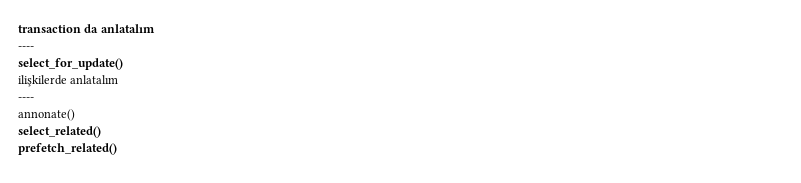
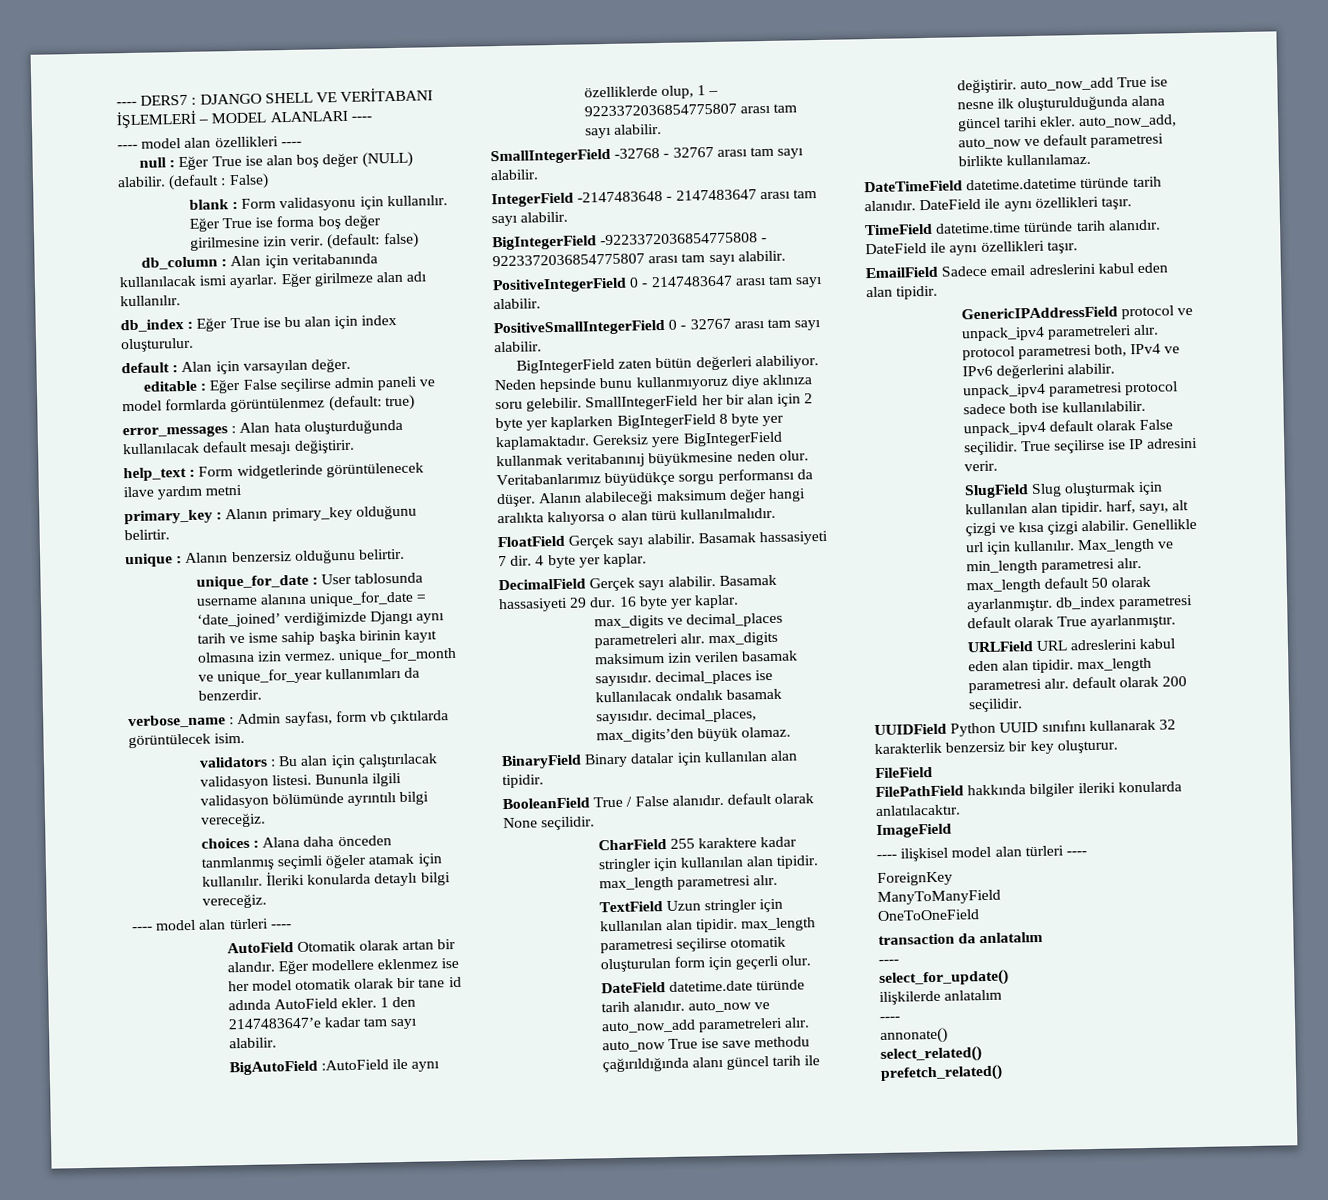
+ ---- DERS7 : DJANGO SHELL VE VERİTABANI İŞLEMLERİ – MODEL ALANLARI ----
+ ---- model alan özellikleri ----
+ null : Eğer True ise alan boş değer (NULL) alabilir. (default : False)
+ blank : Form validasyonu için kullanılır. Eğer True ise forma boş değer girilmesine izin verir. (default: false)
+ db_column : Alan için veritabanında kullanılacak ismi ayarlar. Eğer girilmeze alan adı kullanılır.
+ db_index : Eğer True ise bu alan için index oluşturulur.
+ default : Alan için varsayılan değer.
+ editable : Eğer False seçilirse admin paneli ve model formlarda görüntülenmez (default: true)
+ error_messages : Alan hata oluşturduğunda kullanılacak default mesajı değiştirir.
+ help_text : Form widgetlerinde görüntülenecek ilave yardım metni
+ primary_key : Alanın primary_key olduğunu belirtir.
+ unique : Alanın benzersiz olduğunu belirtir.
+ unique_for_date : User tablosunda username alanına unique_for_date = ‘date_joined’ verdiğimizde Djangı aynı tarih ve isme sahip başka birinin kayıt olmasına izin vermez. unique_for_month ve unique_for_year kullanımları da benzerdir.
+ verbose_name : Admin sayfası, form vb çıktılarda görüntülecek isim.
+ validators : Bu alan için çalıştırılacak validasyon listesi. Bununla ilgili validasyon bölümünde ayrıntılı bilgi vereceğiz.
+ choices : Alana daha önceden tanmlanmış seçimli öğeler atamak için kullanılır. İleriki konularda detaylı bilgi vereceğiz.
+ ---- model alan türleri ----
+ AutoField Otomatik olarak artan bir alandır. Eğer modellere eklenmez ise her model otomatik olarak bir tane id adında AutoField ekler. 1 den 2147483647’e kadar tam sayı alabilir.
+ BigAutoField :AutoField ile aynı özelliklerde olup, 1 – 9223372036854775807 arası tam sayı alabilir.
+ SmallIntegerField -32768 - 32767 arası tam sayı alabilir.
+ IntegerField -2147483648 - 2147483647 arası tam sayı alabilir.
+ BigIntegerField -9223372036854775808 - 9223372036854775807 arası tam sayı alabilir.
+ PositiveIntegerField 0 - 2147483647 arası tam sayı alabilir.
+ PositiveSmallIntegerField 0 - 32767 arası tam sayı alabilir.
+ BigIntegerField zaten bütün değerleri alabiliyor. Neden hepsinde bunu kullanmıyoruz diye aklınıza soru gelebilir. SmallIntegerField her bir alan için 2 byte yer kaplarken BigIntegerField 8 byte yer kaplamaktadır. Gereksiz yere BigIntegerField kullanmak veritabanınıj büyükmesine neden olur. Veritabanlarımız büyüdükçe sorgu performansı da düşer. Alanın alabileceği maksimum değer hangi aralıkta kalıyorsa o alan türü kullanılmalıdır.
+ FloatField Gerçek sayı alabilir. Basamak hassasiyeti 7 dir. 4 byte yer kaplar.
+ DecimalField Gerçek sayı alabilir. Basamak hassasiyeti 29 dur. 16 byte yer kaplar.
+ max_digits ve decimal_places parametreleri alır. max_digits maksimum izin verilen basamak sayısıdır. decimal_places ise kullanılacak ondalık basamak sayısıdır. decimal_places, max_digits’den büyük olamaz.
+ BinaryField Binary datalar için kullanılan alan tipidir.
+ BooleanField True / False alanıdır. default olarak None seçilidir.
+ CharField 255 karaktere kadar stringler için kullanılan alan tipidir. max_length parametresi alır.
+ TextField Uzun stringler için kullanılan alan tipidir. max_length parametresi seçilirse otomatik oluşturulan form için geçerli olur.
+ DateField datetime.date türünde tarih alanıdır. auto_now ve auto_now_add parametreleri alır. auto_now True ise save methodu çağırıldığında alanı güncel tarih ile değiştirir. auto_now_add True ise nesne ilk oluşturulduğunda alana güncel tarihi ekler. auto_now_add, auto_now ve default parametresi birlikte kullanılamaz.
+ DateTimeField datetime.datetime türünde tarih alanıdır. DateField ile aynı özellikleri taşır.
+ TimeField datetime.time türünde tarih alanıdır. DateField ile aynı özellikleri taşır.
+ EmailField Sadece email adreslerini kabul eden alan tipidir.
+ GenericIPAddressField protocol ve unpack_ipv4 parametreleri alır. protocol parametresi both, IPv4 ve IPv6 değerlerini alabilir. unpack_ipv4 parametresi protocol sadece both ise kullanılabilir. unpack_ipv4 default olarak False seçilidir. True seçilirse ise IP adresini verir.
+ SlugField Slug oluşturmak için kullanılan alan tipidir. harf, sayı, alt çizgi ve kısa çizgi alabilir. Genellikle url için kullanılır. Max_length ve min_length parametresi alır. max_length default 50 olarak ayarlanmıştır. db_index parametresi default olarak True ayarlanmıştır.
+ URLField URL adreslerini kabul eden alan tipidir. max_length parametresi alır. default olarak 200 seçilidir.
+ UUIDField Python UUID sınıfını kullanarak 32 karakterlik benzersiz bir key oluşturur.
+ FileField
+ FilePathField hakkında bilgiler ileriki konularda anlatılacaktır.
+ ImageField
+ ---- ilişkisel model alan türleri ----
+ ForeignKey
+ ManyToManyField
+ OneToOneField

